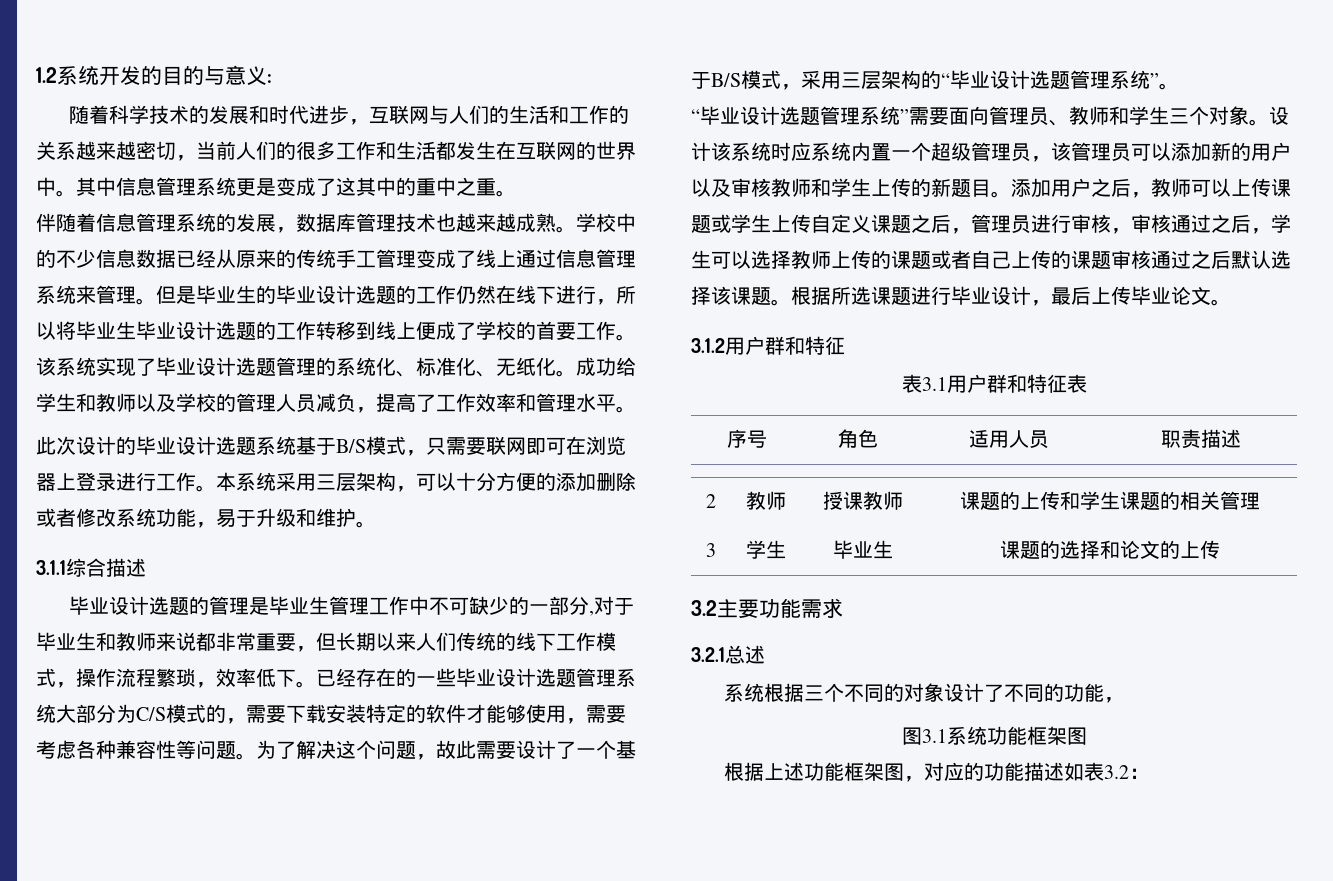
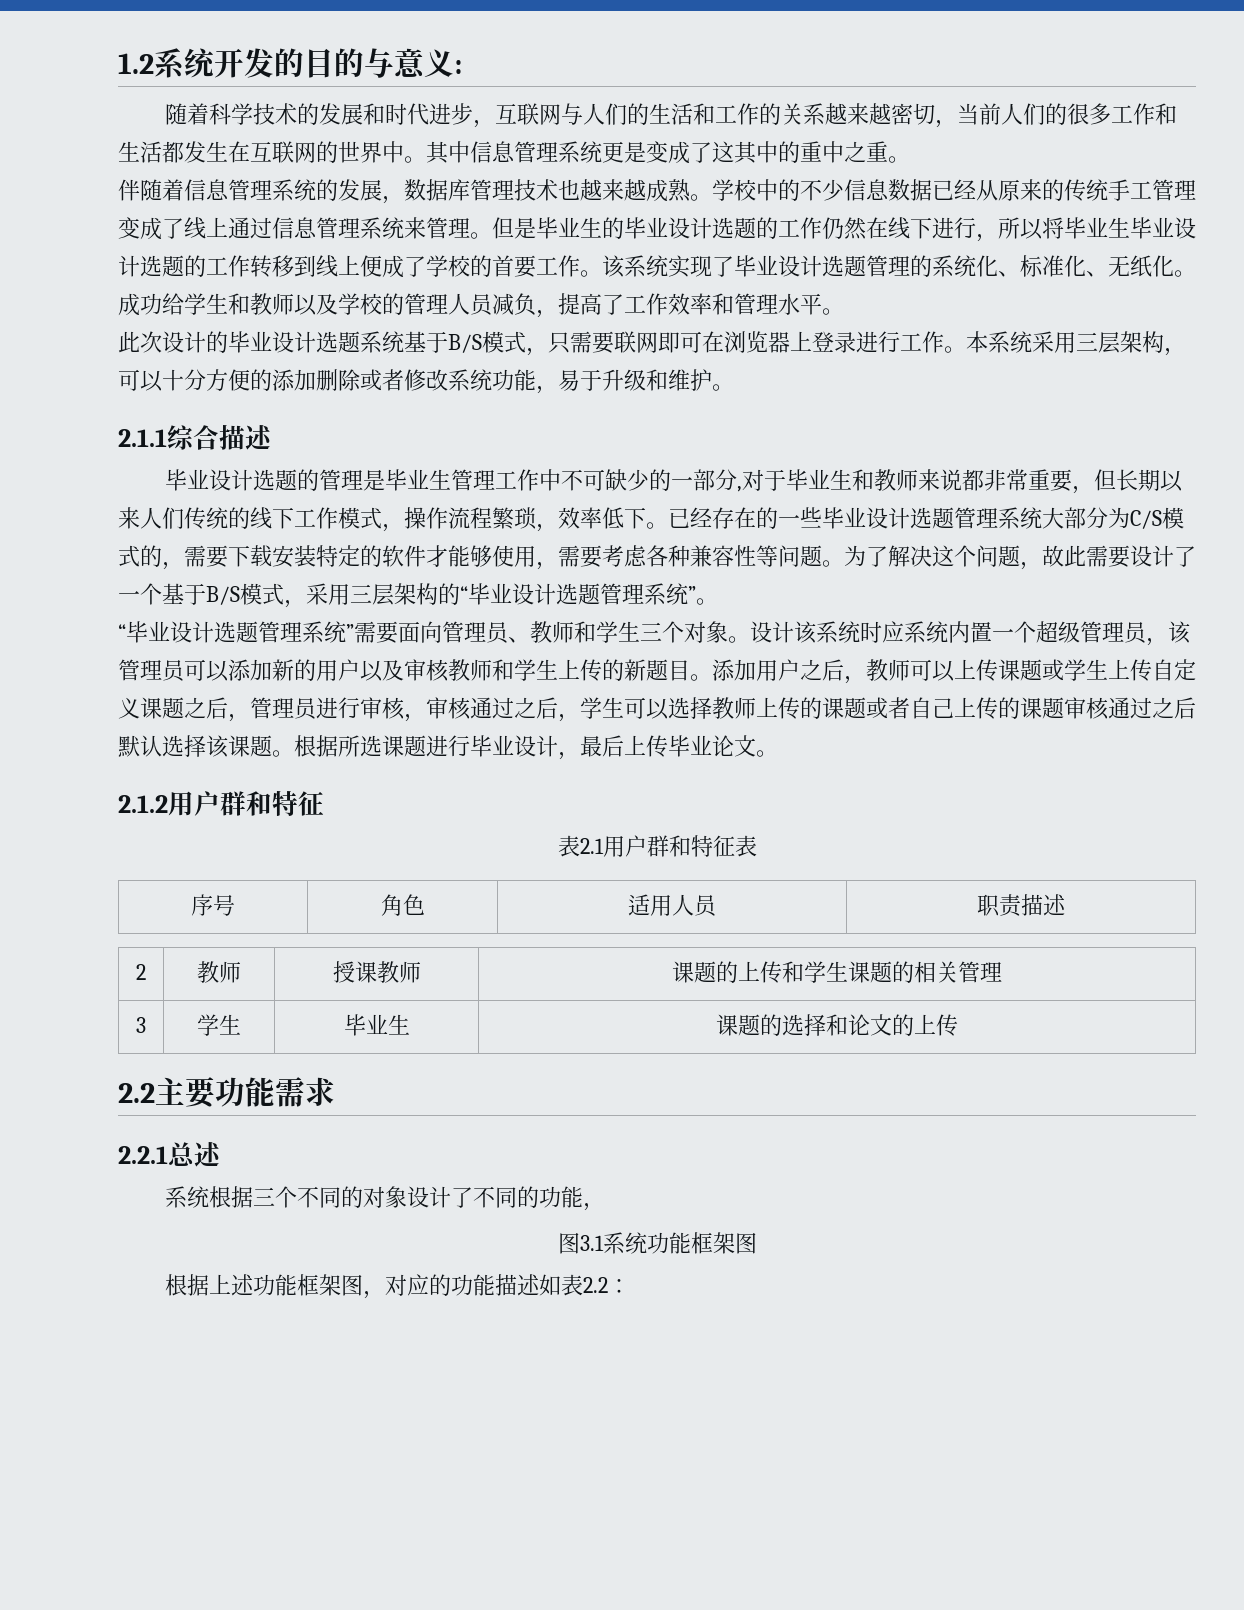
- 3.1.1综合描述
+ 2.1.1综合描述
- 3.1.2用户群和特征
+ 2.1.2用户群和特征
- 表3.1用户群和特征表
+ 表2.1用户群和特征表
- 3.2主要功能需求
+ 2.2主要功能需求
- 3.2.1总述
+ 2.2.1总述
- 根据上述功能框架图，对应的功能描述如表3.2：
+ 根据上述功能框架图，对应的功能描述如表2.2：

